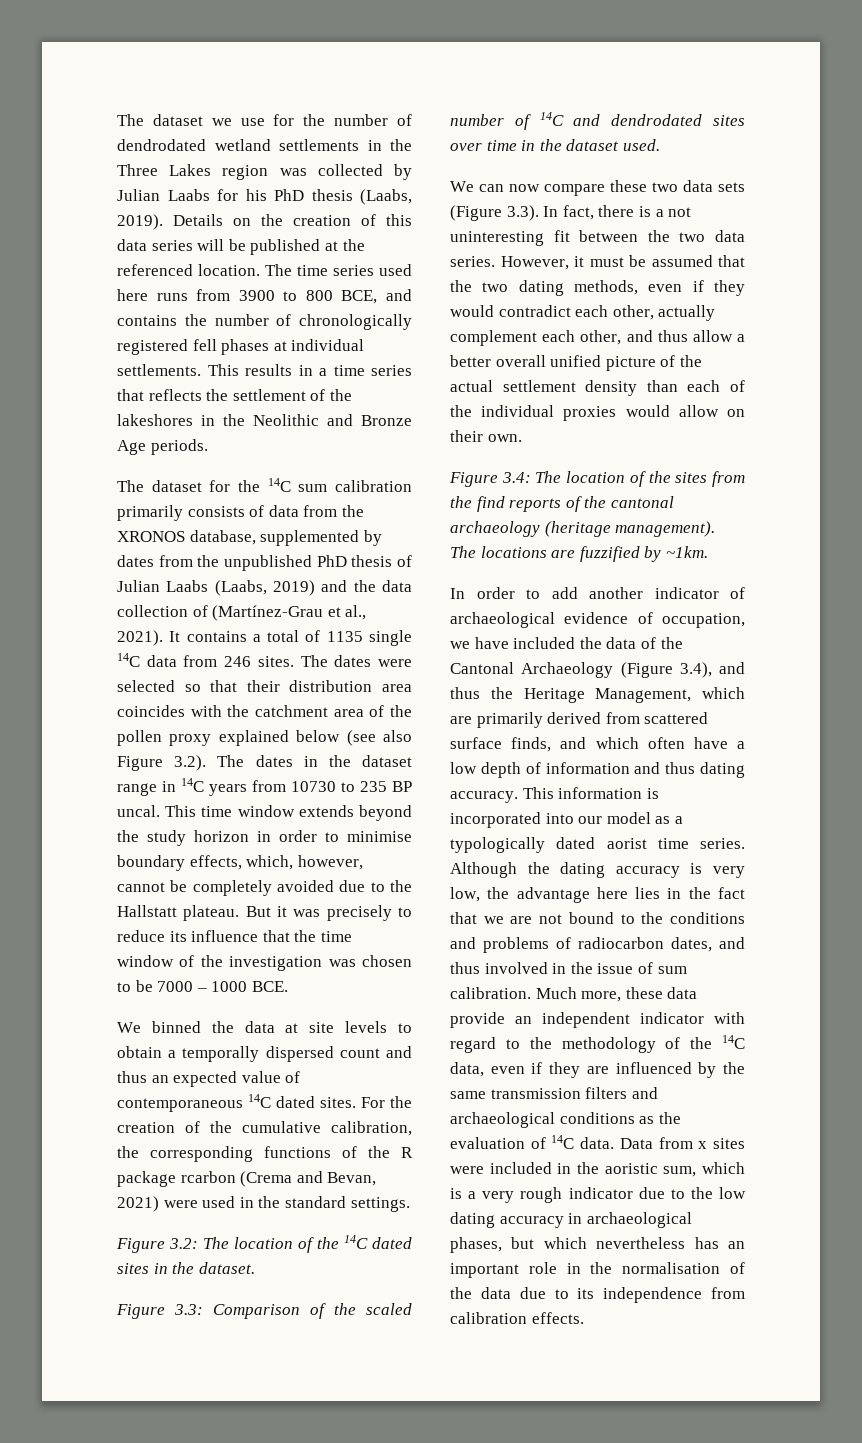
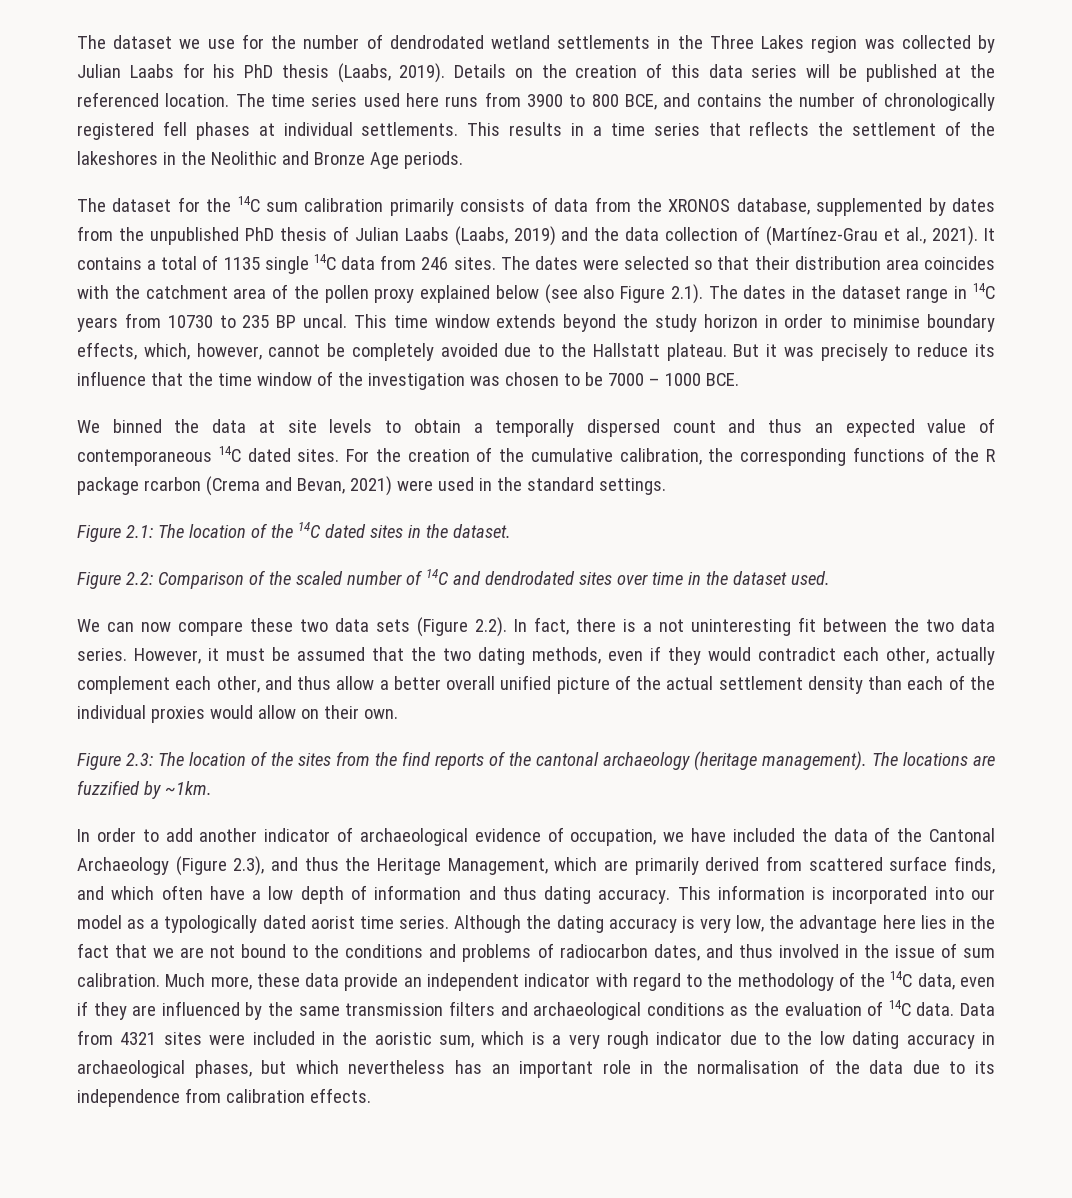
- The dates were selected so that their distribution area coincides with the catchment area of the pollen proxy explained below (see also Figure 3.2). The dates in the dataset range in 14C years from 10730 to 235 BP uncal.
+ The dates were selected so that their distribution area coincides with the catchment area of the pollen proxy explained below (see also Figure 2.1). The dates in the dataset range in 14C years from 10730 to 235 BP uncal.
- Figure 3.2: The location of the 14C dated sites in the dataset.
+ Figure 2.1: The location of the 14C dated sites in the dataset.
- Figure 3.3: Comparison of the scaled number of 14C and dendrodated sites over time in the dataset used.
+ Figure 2.2: Comparison of the scaled number of 14C and dendrodated sites over time in the dataset used.
- We can now compare these two data sets (Figure 3.3). In fact, there is a not uninteresting fit between the two data series.
+ We can now compare these two data sets (Figure 2.2). In fact, there is a not uninteresting fit between the two data series.
- Figure 3.4: The location of the sites from the find reports of the cantonal archaeology (heritage management).
+ Figure 2.3: The location of the sites from the find reports of the cantonal archaeology (heritage management).
- In order to add another indicator of archaeological evidence of occupation, we have included the data of the Cantonal Archaeology (Figure 3.4), and thus the Heritage Management, which are primarily derived from scattered surface finds, and which often have a low depth of information and thus dating accuracy.
+ In order to add another indicator of archaeological evidence of occupation, we have included the data of the Cantonal Archaeology (Figure 2.3), and thus the Heritage Management, which are primarily derived from scattered surface finds, and which often have a low depth of information and thus dating accuracy.
- Data from x sites were included in the aoristic sum, which is a very rough indicator due to the low dating accuracy in archaeological phases, but which nevertheless has an important role in the normalisation of the data due to its independence from calibration effects.
+ Data from 4321 sites were included in the aoristic sum, which is a very rough indicator due to the low dating accuracy in archaeological phases, but which nevertheless has an important role in the normalisation of the data due to its independence from calibration effects.

